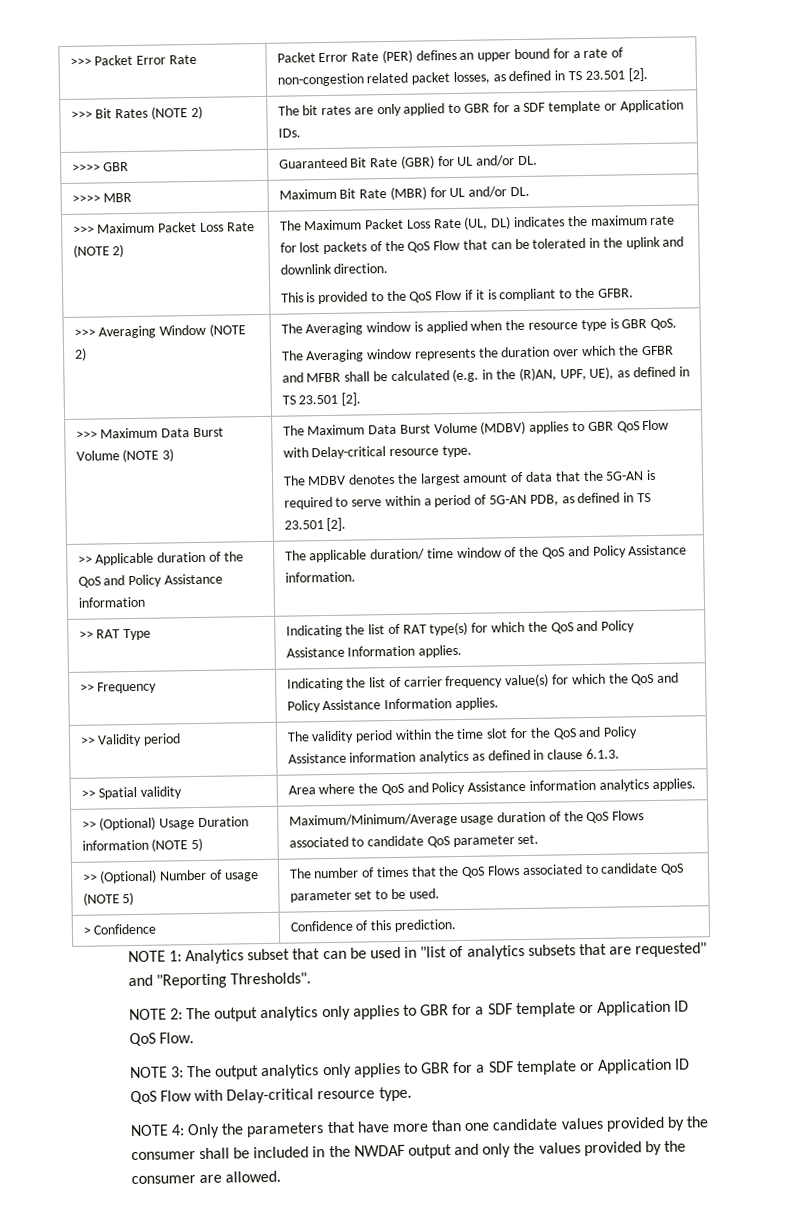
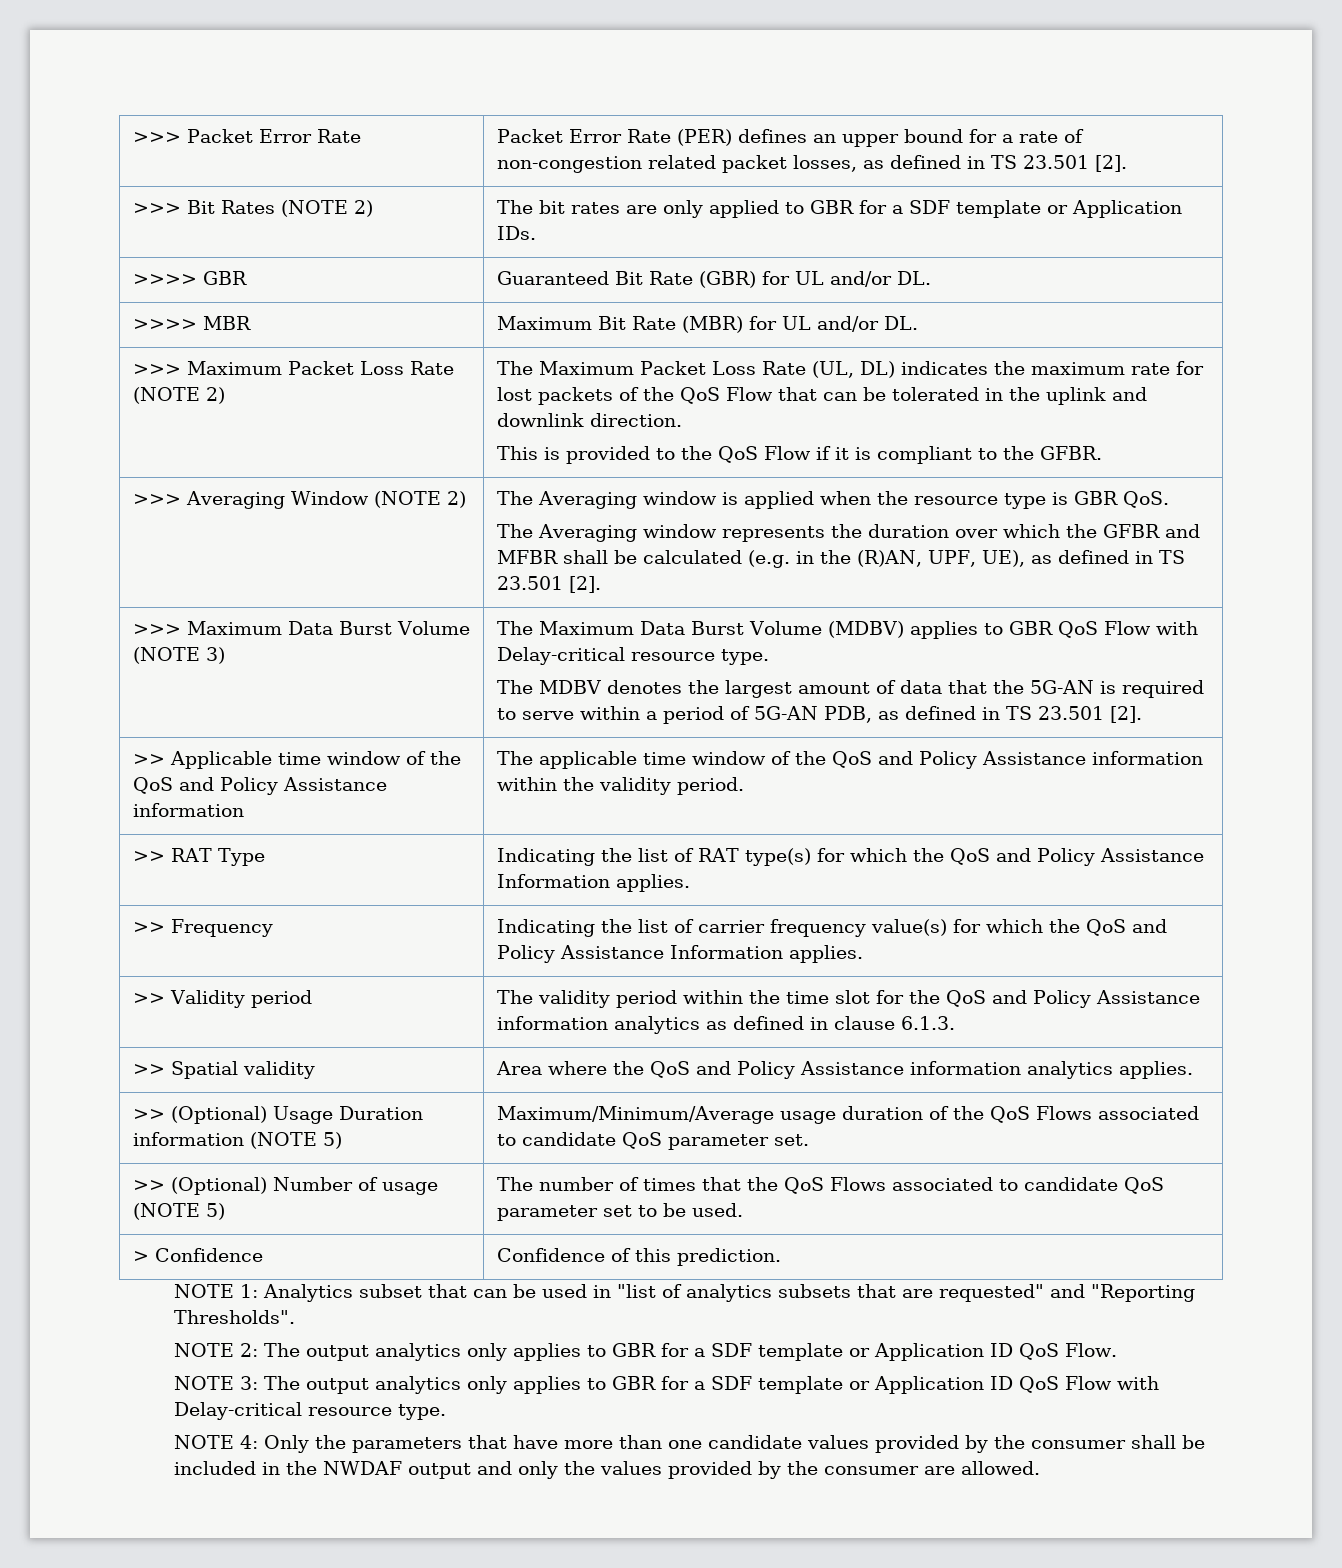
- >> Applicable duration of the QoS and Policy Assistance information | The applicable duration/ time window of the QoS and Policy Assistance information.
+ >> Applicable time window of the QoS and Policy Assistance information | The applicable time window of the QoS and Policy Assistance information within the validity period.

